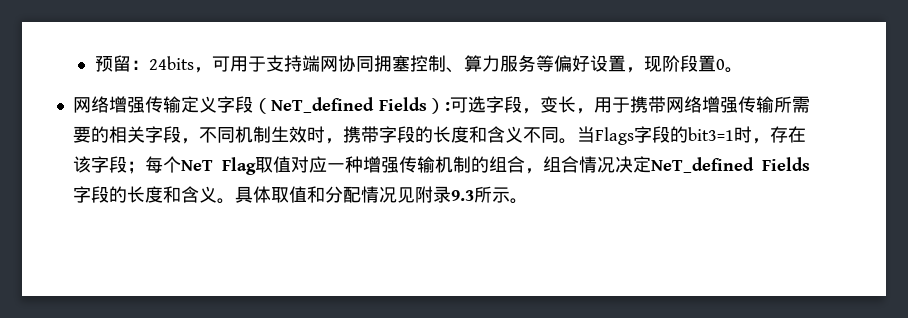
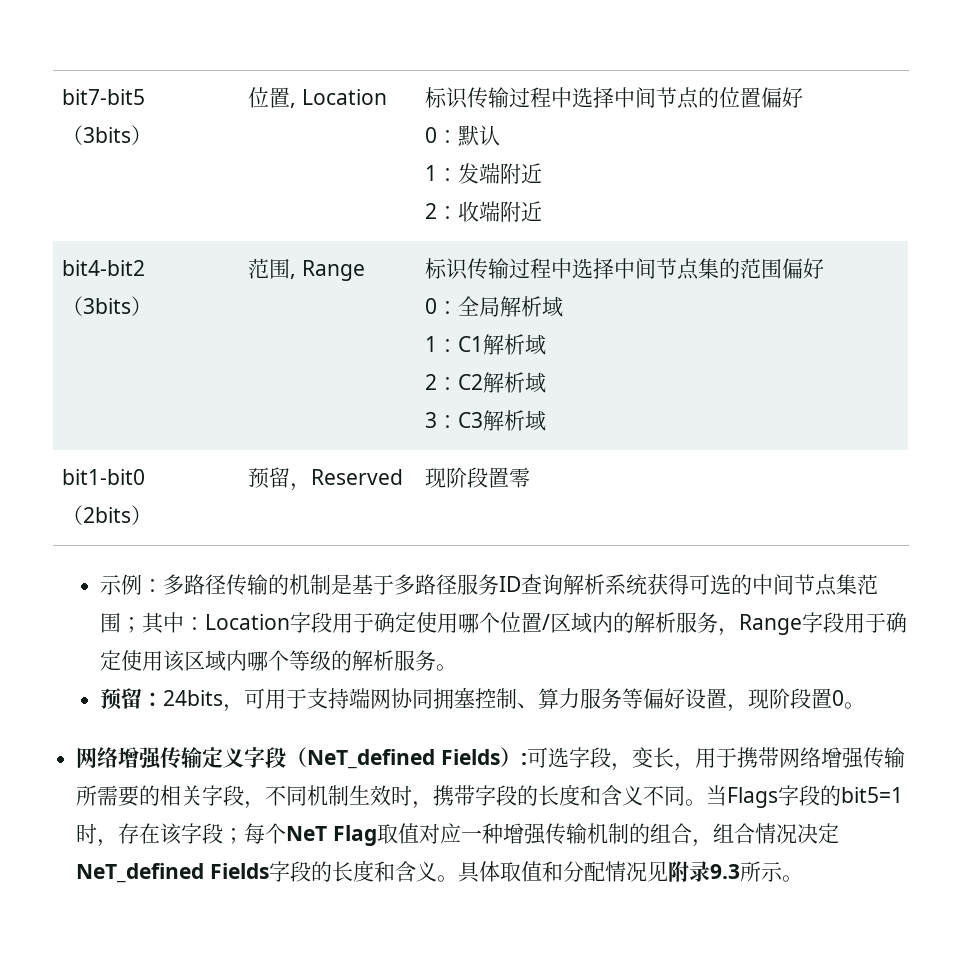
+ bit7-bit5（3bits） | 位置, Location | 标识传输过程中选择中间节点的位置偏好
+ 0：默认
+ 1：发端附近
+ 2：收端附近
+ bit4-bit2（3bits） | 范围, Range | 标识传输过程中选择中间节点集的范围偏好
+ 0：全局解析域
+ 1：C1解析域
+ 2：C2解析域
+ 3：C3解析域
+ bit1-bit0（2bits） | 预留，Reserved | 现阶段置零
+ 示例：多路径传输的机制是基于多路径服务ID查询解析系统获得可选的中间节点集范围；其中：Location字段用于确定使用哪个位置/区域内的解析服务，Range字段用于确定使用该区域内哪个等级的解析服务。
- 当Flags字段的bit3=1时，存在该字段；每个NeT Flag取值对应一种增强传输机制的组合，组合情况决定NeT_defined Fields字段的长度和含义。
+ 当Flags字段的bit5=1时，存在该字段；每个NeT Flag取值对应一种增强传输机制的组合，组合情况决定NeT_defined Fields字段的长度和含义。

